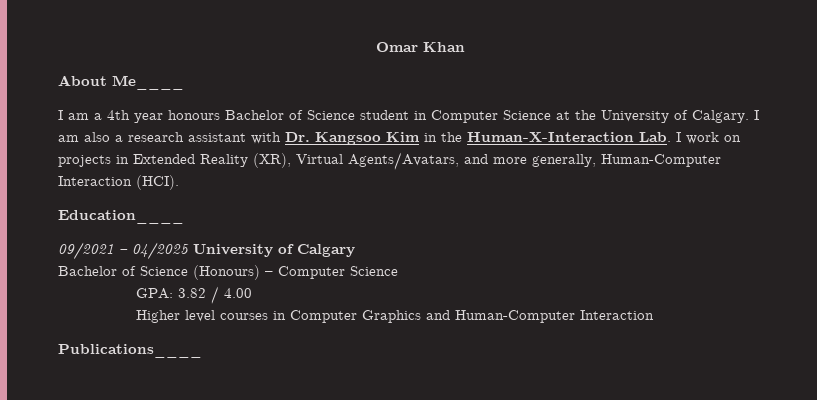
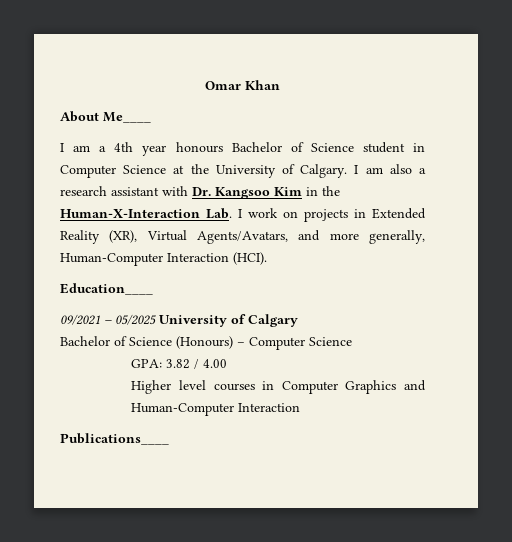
- 09/2021 – 04/2025 University of Calgary
+ 09/2021 – 05/2025 University of Calgary

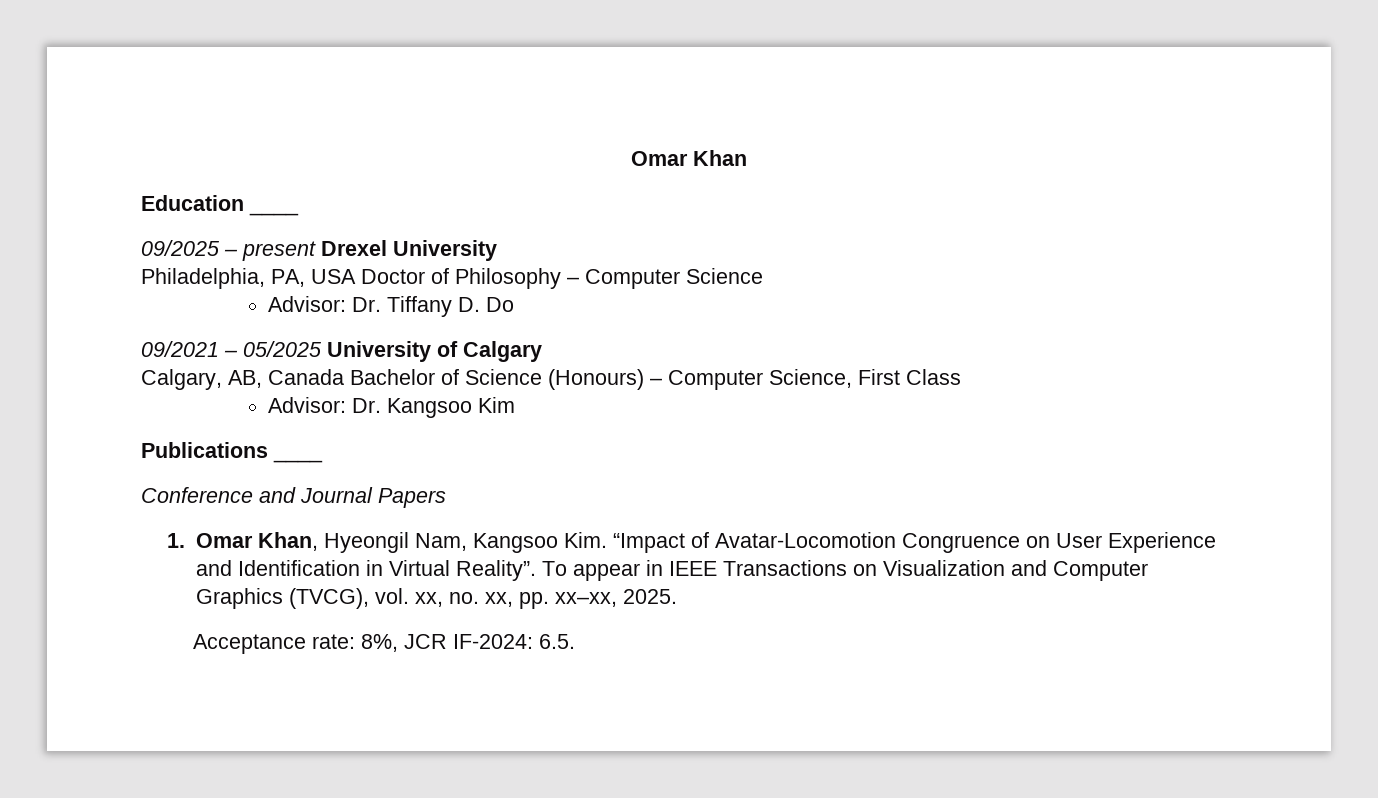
- About Me____
- I am a 4th year honours Bachelor of Science student in Computer Science at the University of Calgary. I am also a research assistant with Dr. Kangsoo Kim in the Human-X-Interaction Lab. I work on projects in Extended Reality (XR), Virtual Agents/Avatars, and more generally, Human-Computer Interaction (HCI).
- Education____
+ Education ____
+ 09/2025 – present Drexel University
+ Philadelphia, PA, USA Doctor of Philosophy – Computer Science
+ Advisor: Dr. Tiffany D. Do
- Bachelor of Science (Honours) – Computer Science
- GPA: 3.82 / 4.00
- Higher level courses in Computer Graphics and Human-Computer Interaction
- Publications____
+ Calgary, AB, Canada Bachelor of Science (Honours) – Computer Science, First Class
+ Advisor: Dr. Kangsoo Kim
+ Publications ____
+ Conference and Journal Papers
+ 1. Omar Khan, Hyeongil Nam, Kangsoo Kim. “Impact of Avatar-Locomotion Congruence on User Experience and Identification in Virtual Reality”. To appear in IEEE Transactions on Visualization and Computer Graphics (TVCG), vol. xx, no. xx, pp. xx–xx, 2025.
+ Acceptance rate: 8%, JCR IF-2024: 6.5.

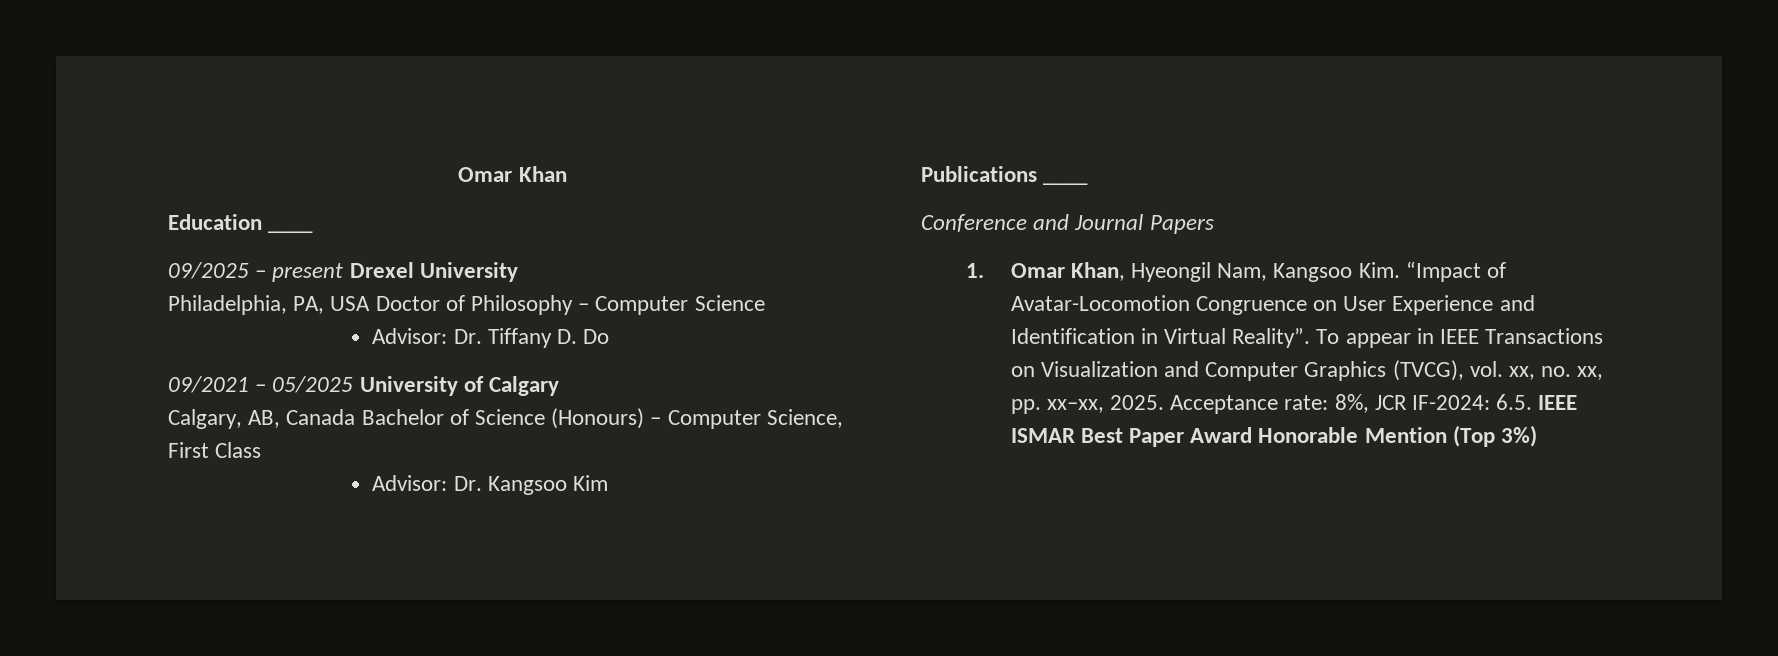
- To appear in IEEE Transactions on Visualization and Computer Graphics (TVCG), vol. xx, no. xx, pp. xx–xx, 2025.
- Acceptance rate: 8%, JCR IF-2024: 6.5.
+ To appear in IEEE Transactions on Visualization and Computer Graphics (TVCG), vol. xx, no. xx, pp. xx–xx, 2025. Acceptance rate: 8%, JCR IF-2024: 6.5. IEEE ISMAR Best Paper Award Honorable Mention (Top 3%)

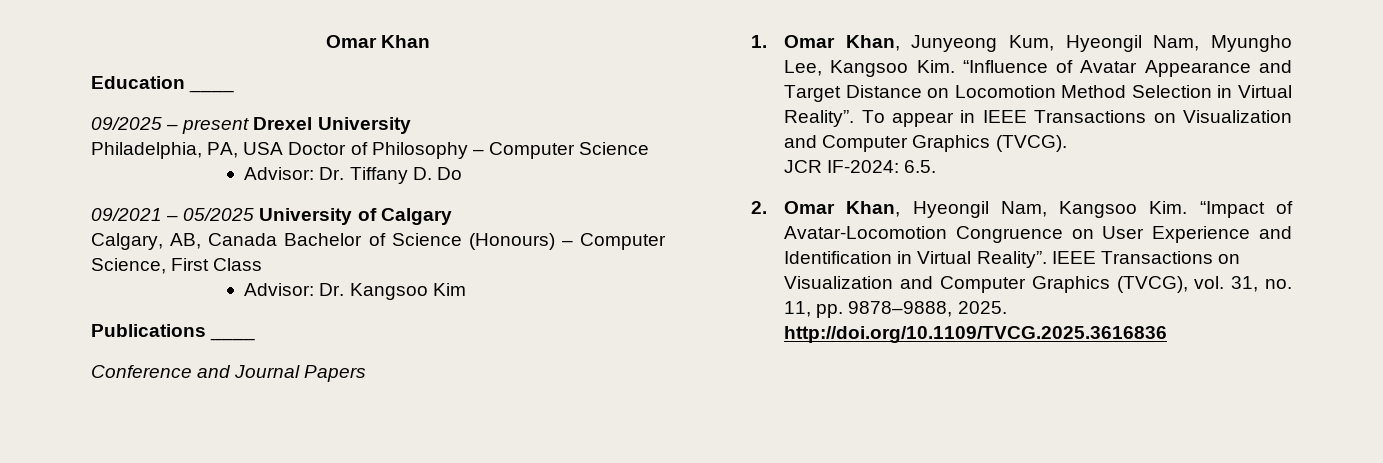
- 1. Omar Khan, Hyeongil Nam, Kangsoo Kim. “Impact of Avatar-Locomotion Congruence on User Experience and Identification in Virtual Reality”.
+ 1. Omar Khan, Junyeong Kum, Hyeongil Nam, Myungho Lee, Kangsoo Kim. “Influence of Avatar Appearance and Target Distance on Locomotion Method Selection in Virtual Reality”. To appear in IEEE Transactions on Visualization and Computer Graphics (TVCG).
+ JCR IF-2024: 6.5.
+ 2. Omar Khan, Hyeongil Nam, Kangsoo Kim. “Impact of Avatar-Locomotion Congruence on User Experience and Identification in Virtual Reality”.
- To appear in IEEE Transactions on Visualization and Computer Graphics (TVCG), vol. xx, no. xx, pp. xx–xx, 2025. Acceptance rate: 8%, JCR IF-2024: 6.5. IEEE ISMAR Best Paper Award Honorable Mention (Top 3%)
+ IEEE Transactions on Visualization and Computer Graphics (TVCG), vol. 31, no. 11, pp. 9878–9888, 2025. http://doi.org/10.1109/TVCG.2025.3616836

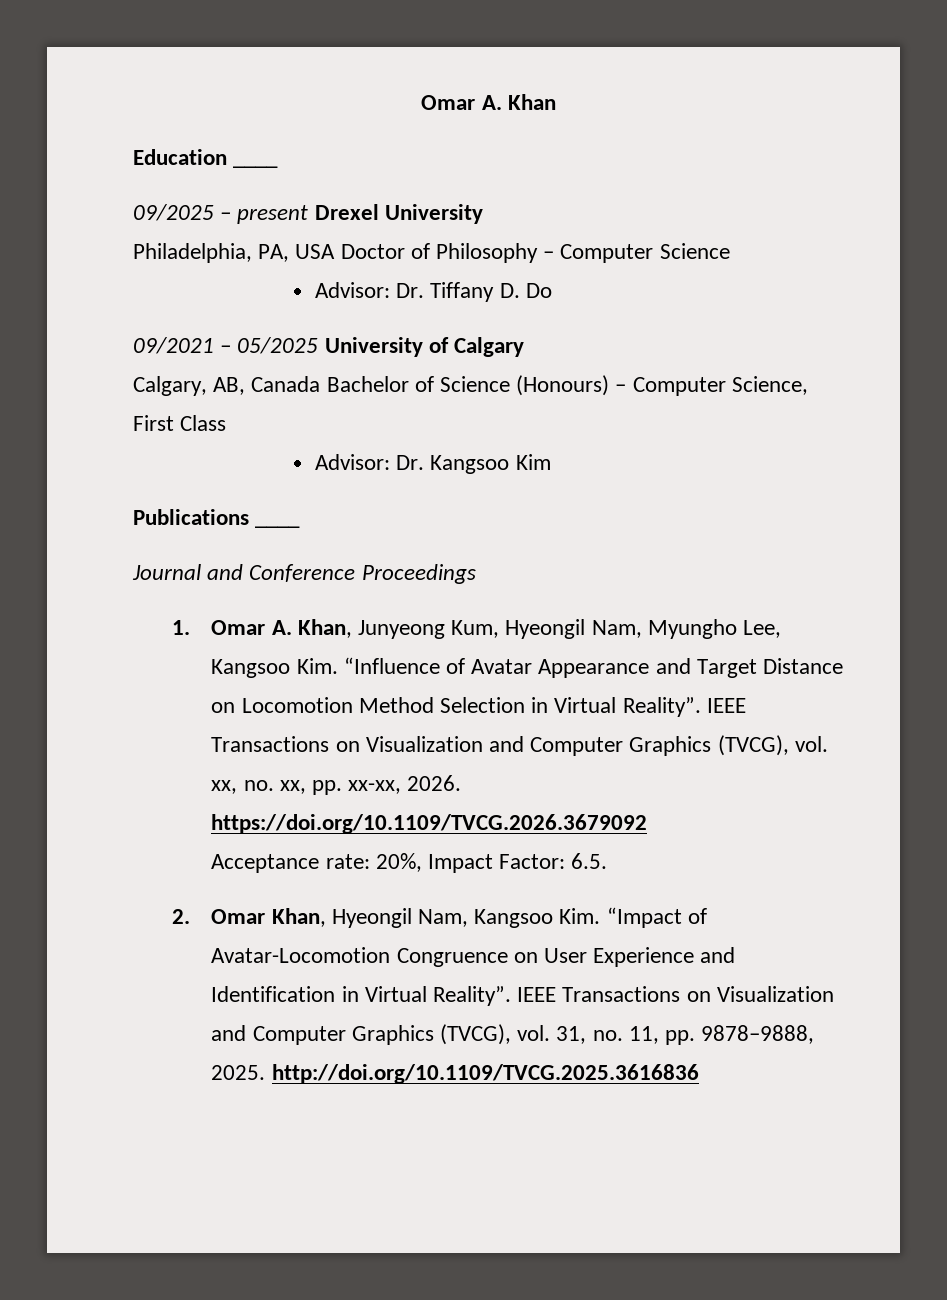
- Omar Khan
+ Omar A. Khan
- Conference and Journal Papers
+ Journal and Conference Proceedings
- 1. Omar Khan, Junyeong Kum, Hyeongil Nam, Myungho Lee, Kangsoo Kim. “Influence of Avatar Appearance and Target Distance on Locomotion Method Selection in Virtual Reality”.
+ 1. Omar A. Khan, Junyeong Kum, Hyeongil Nam, Myungho Lee, Kangsoo Kim. “Influence of Avatar Appearance and Target Distance on Locomotion Method Selection in Virtual Reality”.
- To appear in IEEE Transactions on Visualization and Computer Graphics (TVCG).
- JCR IF-2024: 6.5.
+ IEEE Transactions on Visualization and Computer Graphics (TVCG), vol. xx, no. xx, pp. xx-xx, 2026. https://doi.org/10.1109/TVCG.2026.3679092
+ Acceptance rate: 20%, Impact Factor: 6.5.

